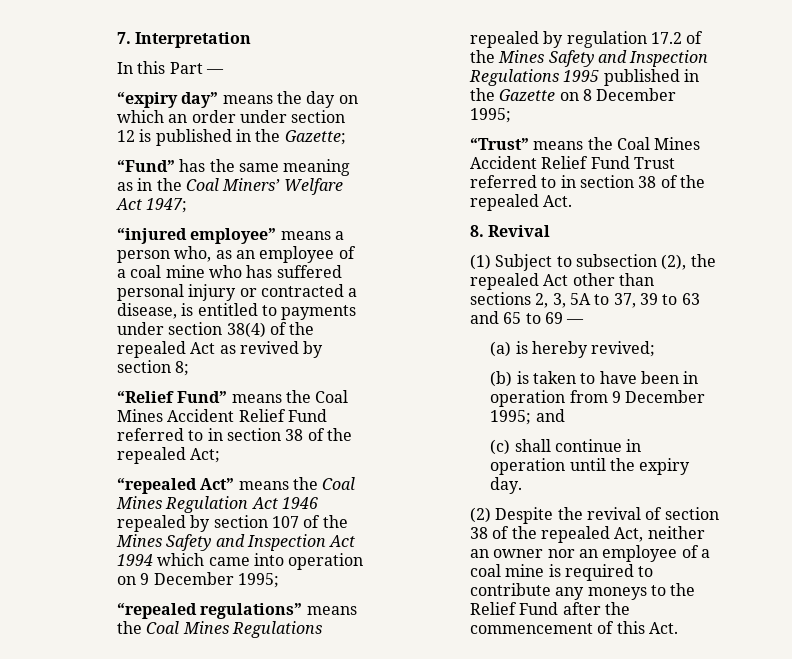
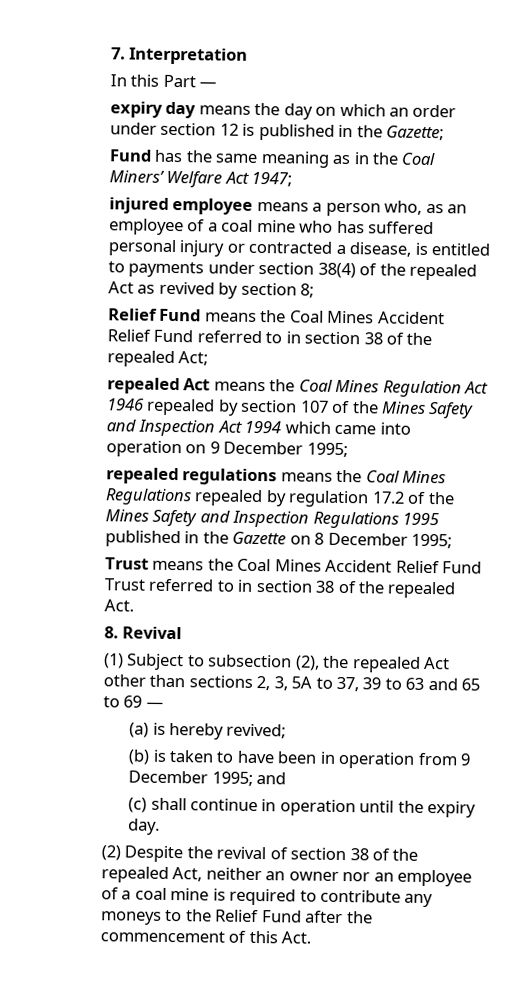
- “expiry day” means the day on which an order under section 12 is published in the Gazette;
+ expiry day means the day on which an order under section 12 is published in the Gazette;
- “Fund” has the same meaning as in the Coal Miners’ Welfare Act 1947;
+ Fund has the same meaning as in the Coal Miners’ Welfare Act 1947;
- “injured employee” means a person who, as an employee of a coal mine who has suffered personal injury or contracted a disease, is entitled to payments under section 38(4) of the repealed Act as revived by section 8;
+ injured employee means a person who, as an employee of a coal mine who has suffered personal injury or contracted a disease, is entitled to payments under section 38(4) of the repealed Act as revived by section 8;
- “Relief Fund” means the Coal Mines Accident Relief Fund referred to in section 38 of the repealed Act;
+ Relief Fund means the Coal Mines Accident Relief Fund referred to in section 38 of the repealed Act;
- “repealed Act” means the Coal Mines Regulation Act 1946 repealed by section 107 of the Mines Safety and Inspection Act 1994 which came into operation on 9 December 1995;
+ repealed Act means the Coal Mines Regulation Act 1946 repealed by section 107 of the Mines Safety and Inspection Act 1994 which came into operation on 9 December 1995;
- “repealed regulations” means the Coal Mines Regulations repealed by regulation 17.2 of the Mines Safety and Inspection Regulations 1995 published in the Gazette on 8 December 1995;
+ repealed regulations means the Coal Mines Regulations repealed by regulation 17.2 of the Mines Safety and Inspection Regulations 1995 published in the Gazette on 8 December 1995;
- “Trust” means the Coal Mines Accident Relief Fund Trust referred to in section 38 of the repealed Act.
+ Trust means the Coal Mines Accident Relief Fund Trust referred to in section 38 of the repealed Act.

